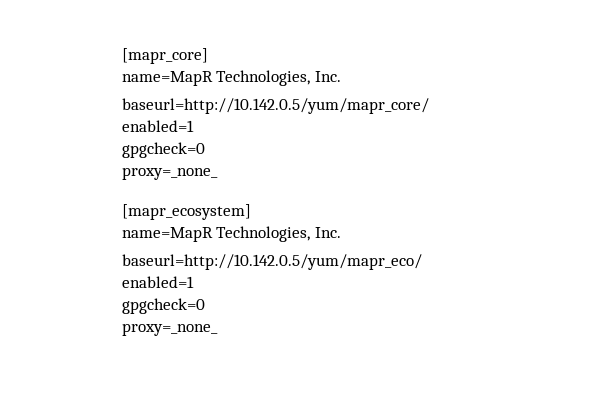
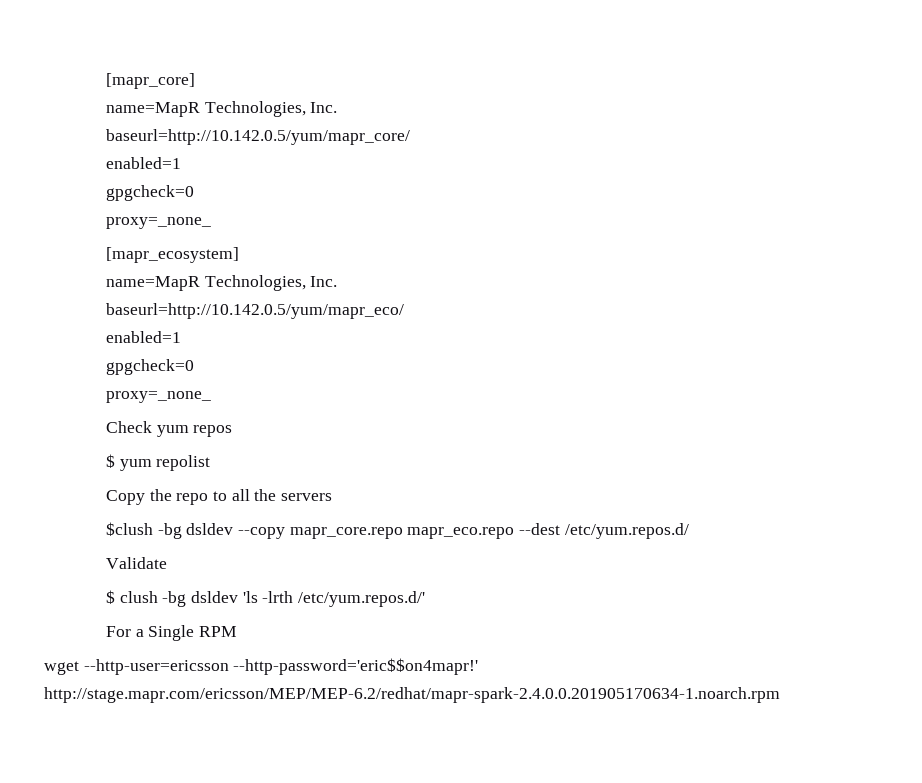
+ Check yum repos
+ $ yum repolist
+ Copy the repo to all the servers
+ $clush -bg dsldev --copy mapr_core.repo mapr_eco.repo --dest /etc/yum.repos.d/
+ Validate
+ $ clush -bg dsldev 'ls -lrth /etc/yum.repos.d/'
+ For a Single RPM
+ wget --http-user=ericsson --http-password='eric$$on4mapr!' http://stage.mapr.com/ericsson/MEP/MEP-6.2/redhat/mapr-spark-2.4.0.0.201905170634-1.noarch.rpm

